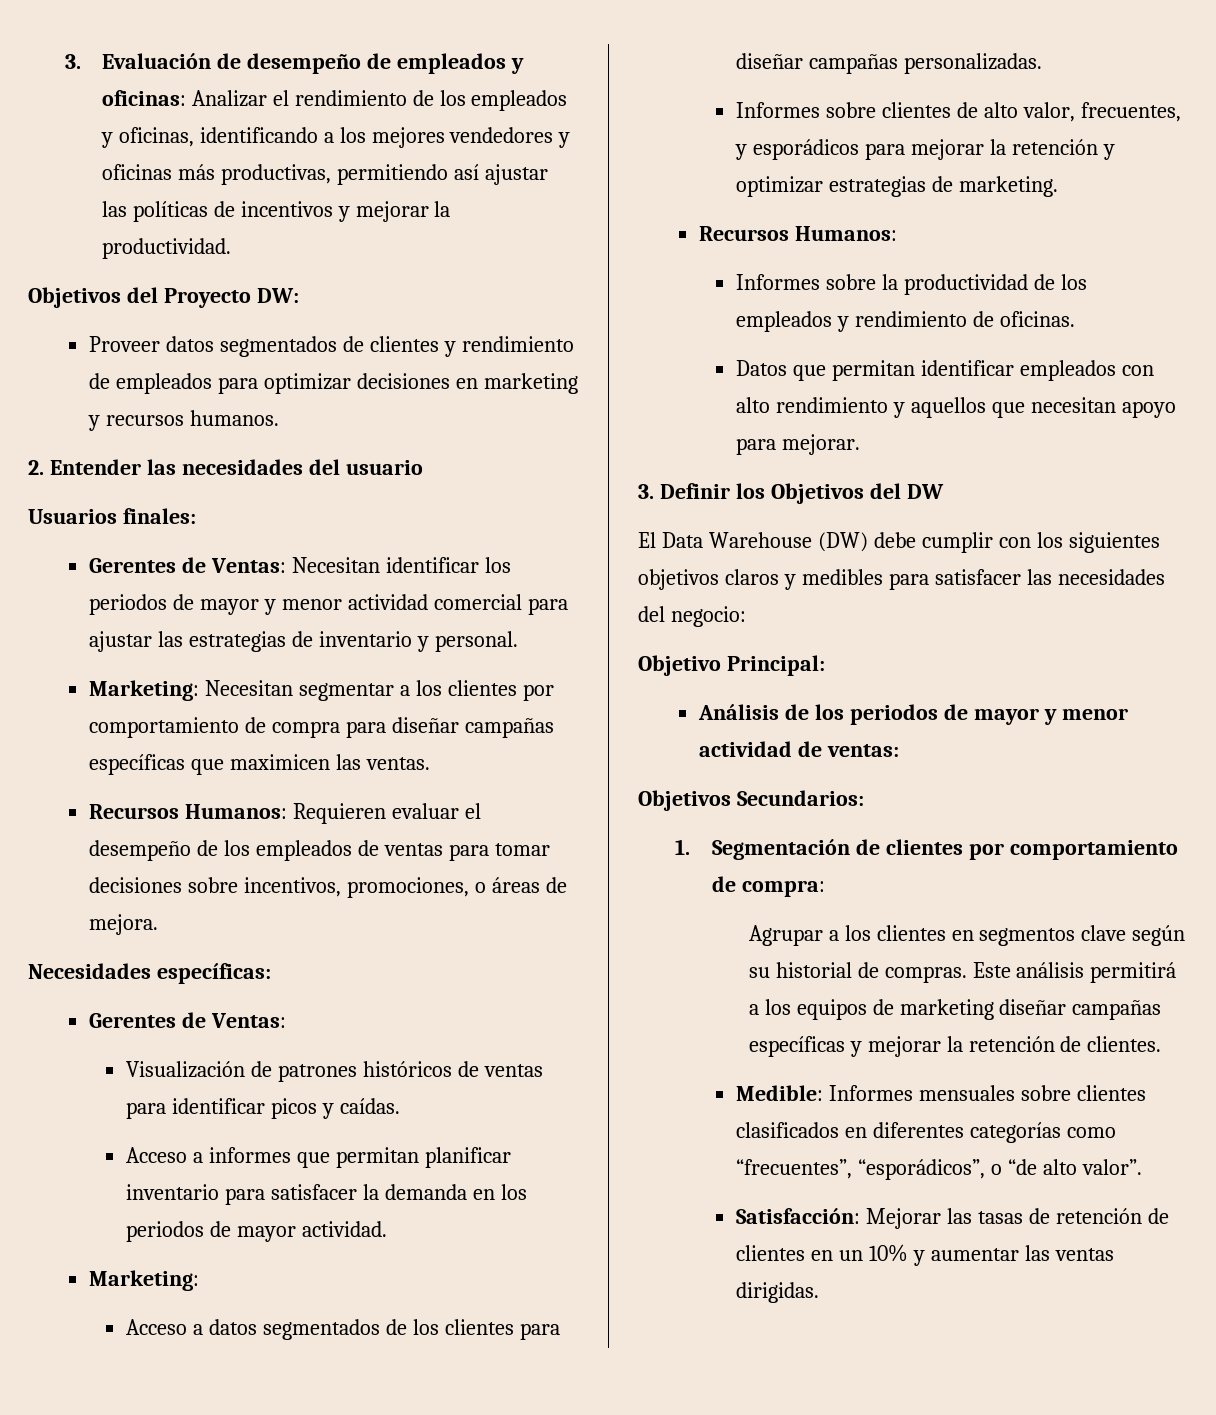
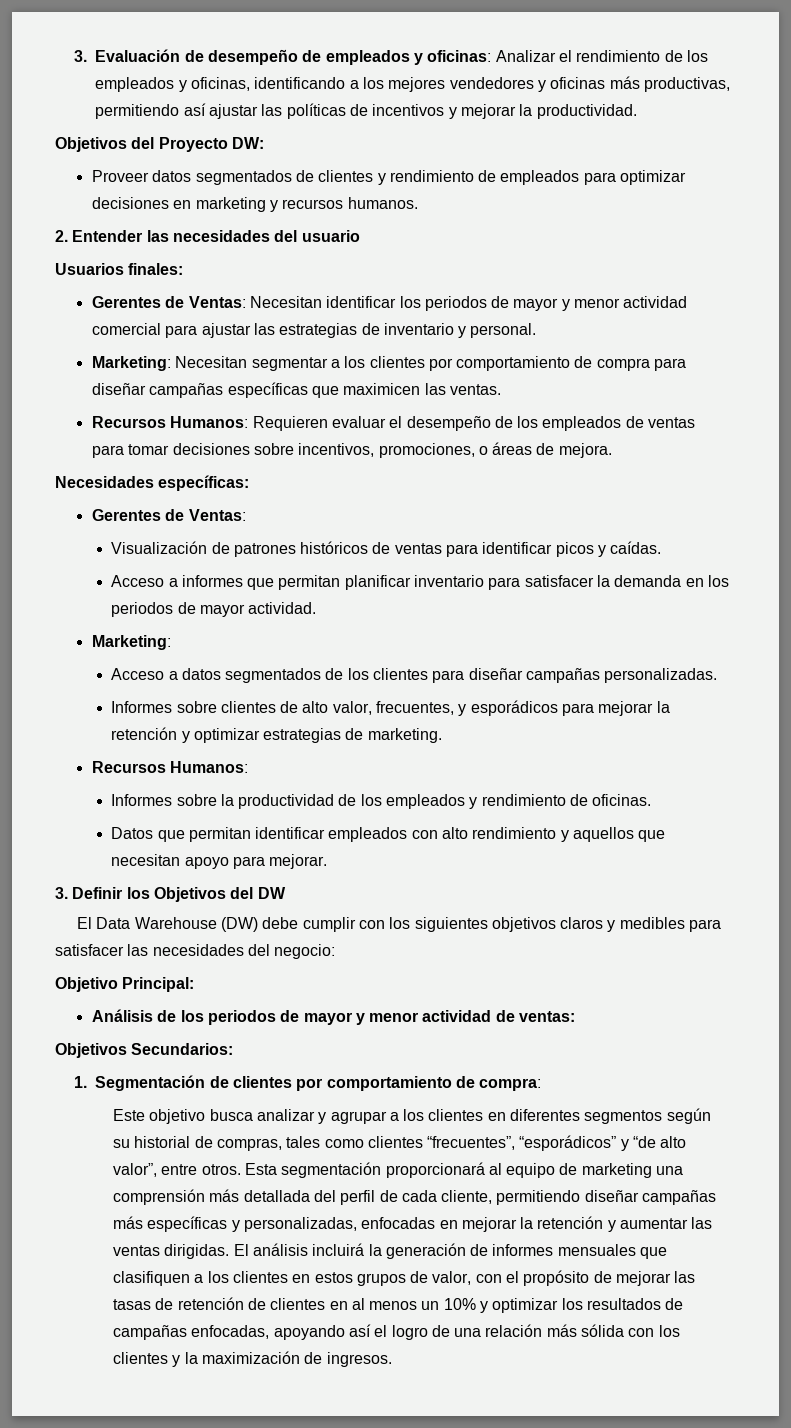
- Agrupar a los clientes en segmentos clave según su historial de compras. Este análisis permitirá a los equipos de marketing diseñar campañas específicas y mejorar la retención de clientes.
- Medible: Informes mensuales sobre clientes clasificados en diferentes categorías como “frecuentes”, “esporádicos”, o “de alto valor”.
- Satisfacción: Mejorar las tasas de retención de clientes en un 10% y aumentar las ventas dirigidas.
+ Este objetivo busca analizar y agrupar a los clientes en diferentes segmentos según su historial de compras, tales como clientes “frecuentes”, “esporádicos” y “de alto valor”, entre otros. Esta segmentación proporcionará al equipo de marketing una comprensión más detallada del perfil de cada cliente, permitiendo diseñar campañas más específicas y personalizadas, enfocadas en mejorar la retención y aumentar las ventas dirigidas. El análisis incluirá la generación de informes mensuales que clasifiquen a los clientes en estos grupos de valor, con el propósito de mejorar las tasas de retención de clientes en al menos un 10% y optimizar los resultados de campañas enfocadas, apoyando así el logro de una relación más sólida con los clientes y la maximización de ingresos.

